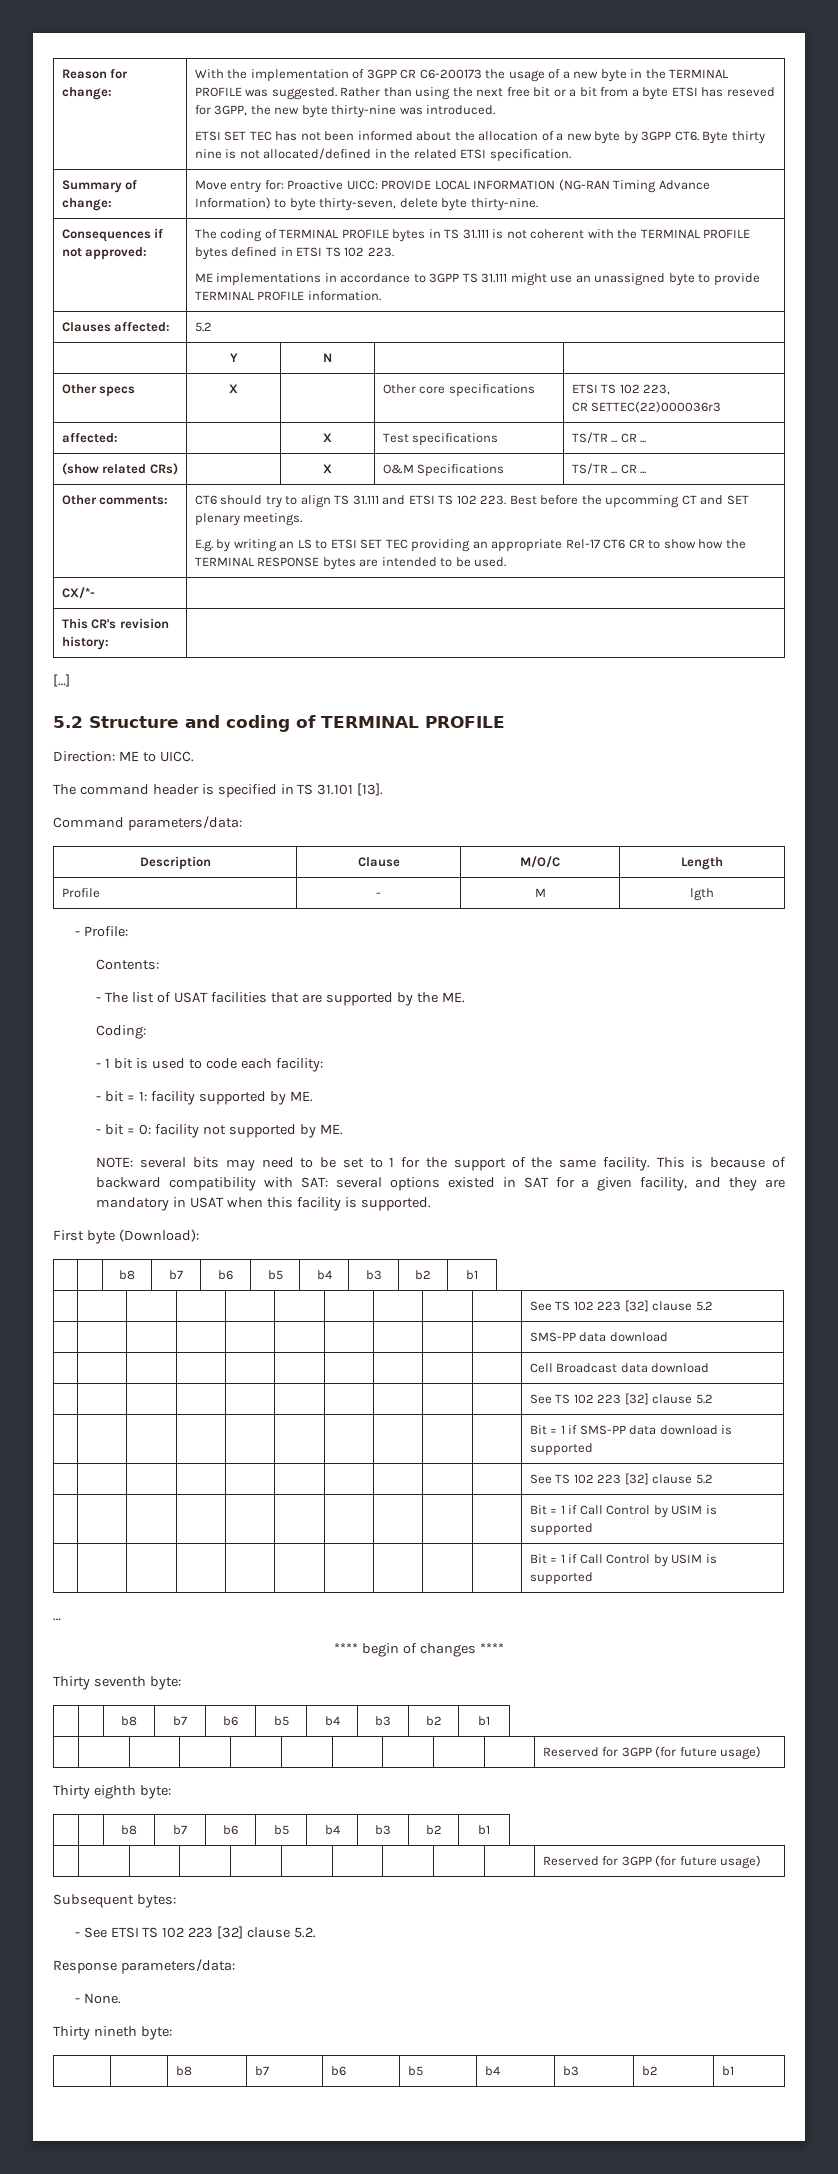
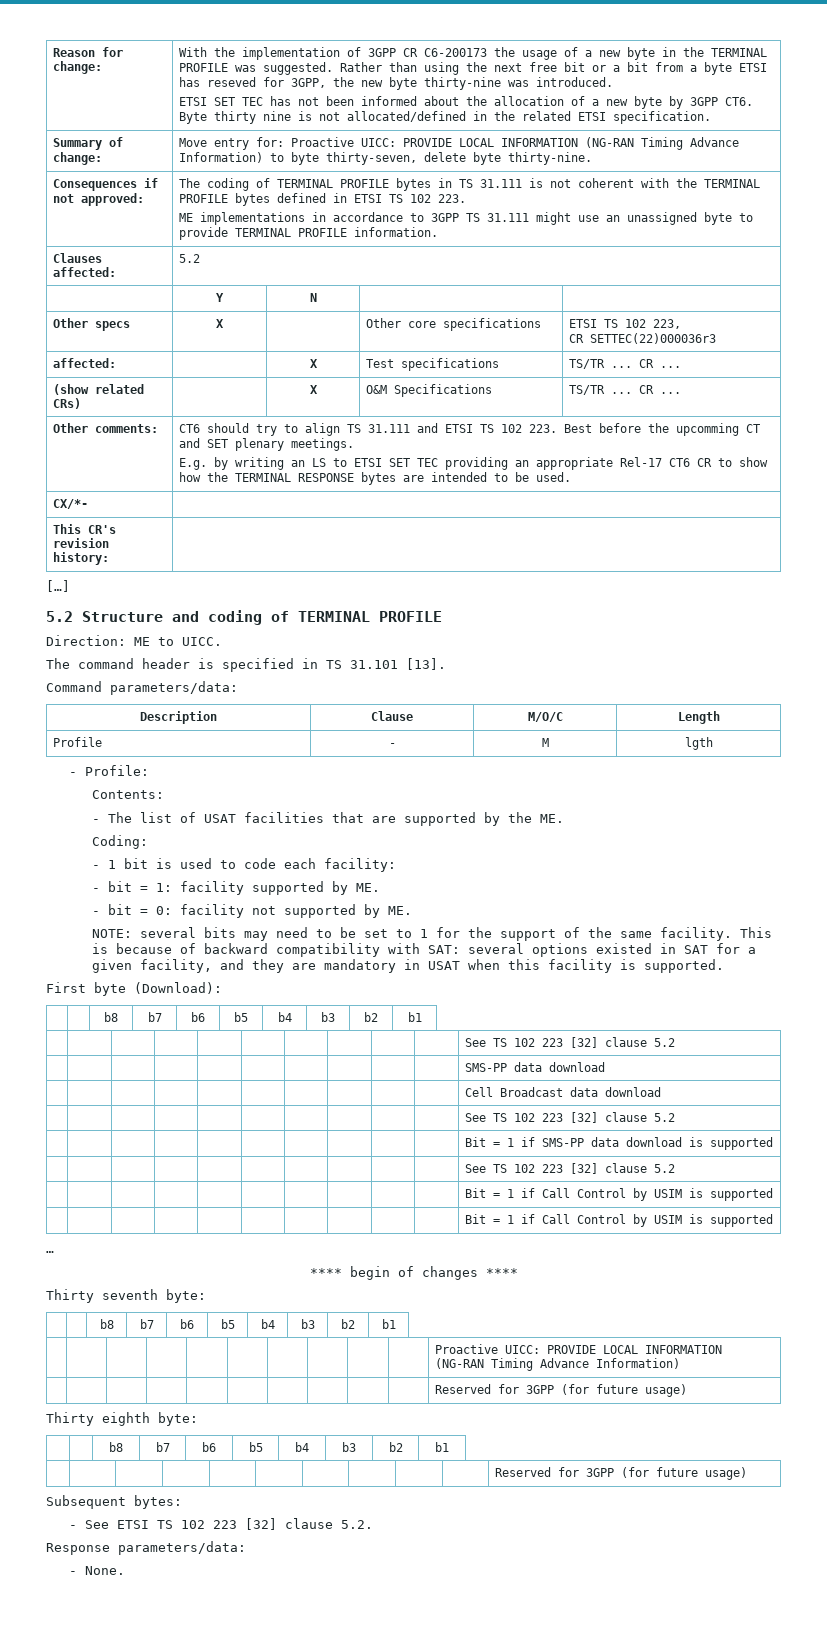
+ | | | | | | | | | | Proactive UICC: PROVIDE LOCAL INFORMATION (NG-RAN Timing Advance Information)
- Thirty nineth byte:
- | | b8 | b7 | b6 | b5 | b4 | b3 | b2 | b1

